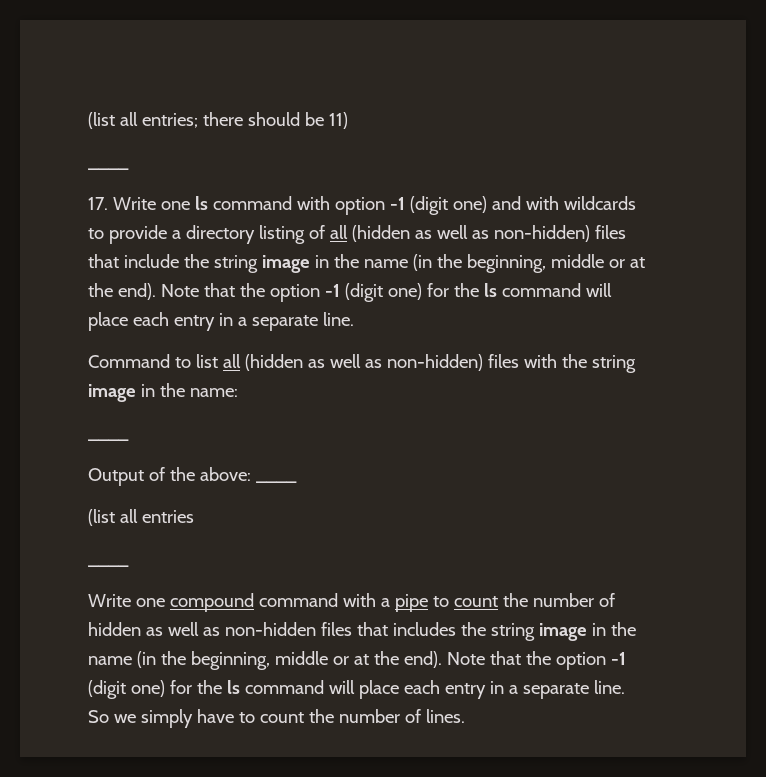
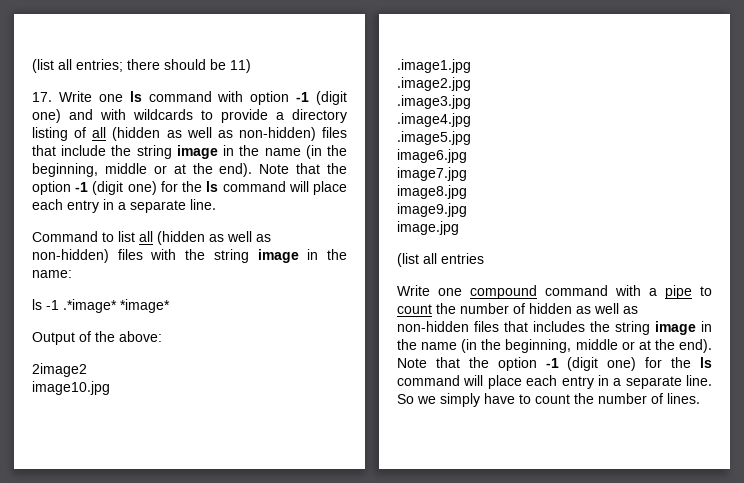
  (list all entries; there should be 11)
- ____
  Command to list all (hidden as well as non-hidden) files with the string image in the name:
- ____
+ ls -1 .*image* *image*
- Output of the above: ____
+ Output of the above:
+ 2image2
+ image10.jpg
+ .image1.jpg
+ .image2.jpg
+ .image3.jpg
+ .image4.jpg
+ .image5.jpg
+ image6.jpg
+ image7.jpg
+ image8.jpg
+ image9.jpg
+ image.jpg
  (list all entries
- ____

